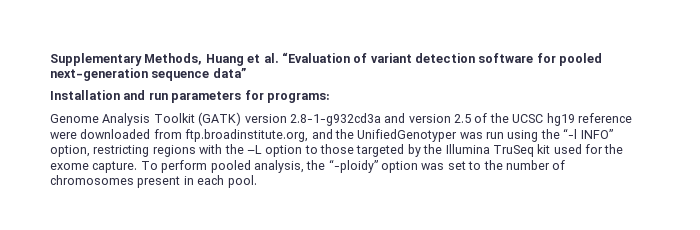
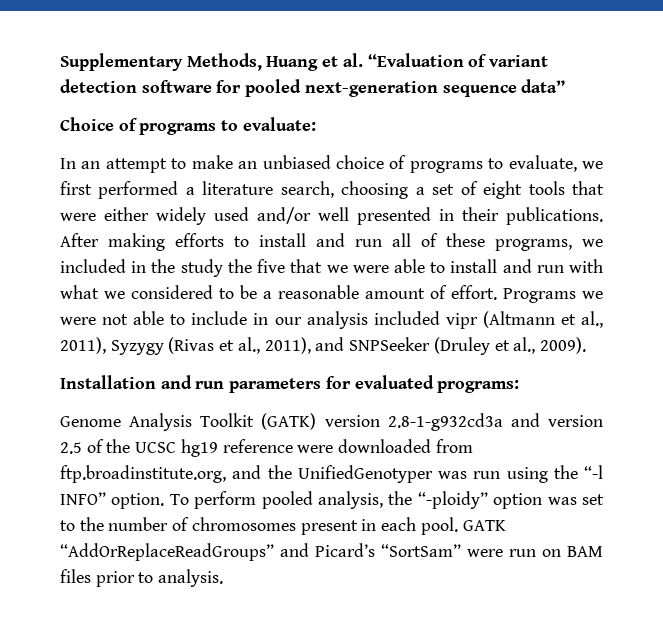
+ Choice of programs to evaluate:
+ In an attempt to make an unbiased choice of programs to evaluate, we first performed a literature search, choosing a set of eight tools that were either widely used and/or well presented in their publications. After making efforts to install and run all of these programs, we included in the study the five that we were able to install and run with what we considered to be a reasonable amount of effort. Programs we were not able to include in our analysis included vipr (Altmann et al., 2011), Syzygy (Rivas et al., 2011), and SNPSeeker (Druley et al., 2009).
- Installation and run parameters for programs:
+ Installation and run parameters for evaluated programs:
- Genome Analysis Toolkit (GATK) version 2.8-1-g932cd3a and version 2.5 of the UCSC hg19 reference were downloaded from ftp.broadinstitute.org, and the UnifiedGenotyper was run using the “-l INFO” option, restricting regions with the –L option to those targeted by the Illumina TruSeq kit used for the exome capture.
+ Genome Analysis Toolkit (GATK) version 2.8-1-g932cd3a and version 2.5 of the UCSC hg19 reference were downloaded from ftp.broadinstitute.org, and the UnifiedGenotyper was run using the “-l INFO” option.
+ GATK “AddOrReplaceReadGroups” and Picard’s “SortSam” were run on BAM files prior to analysis.

